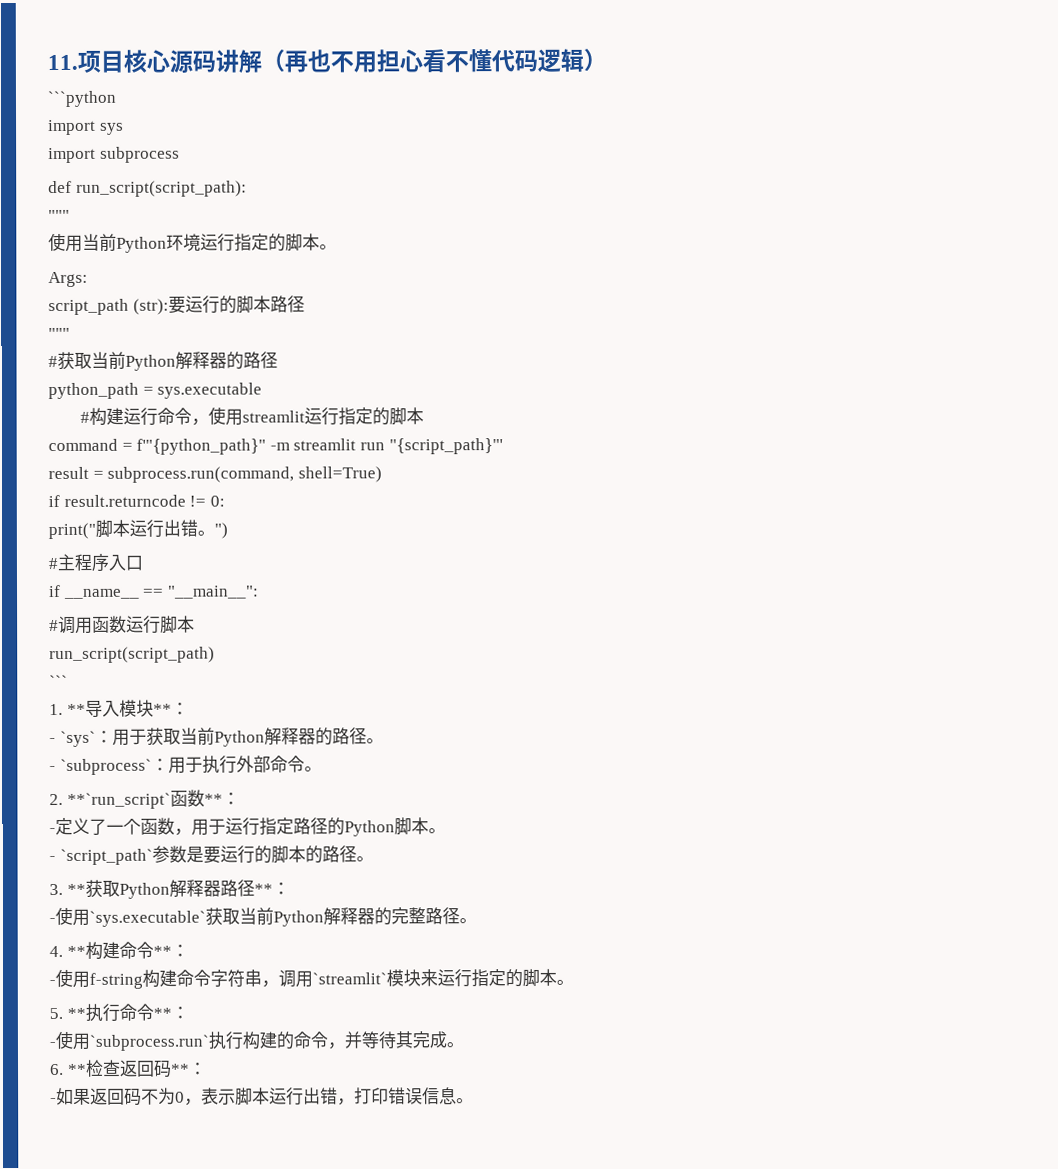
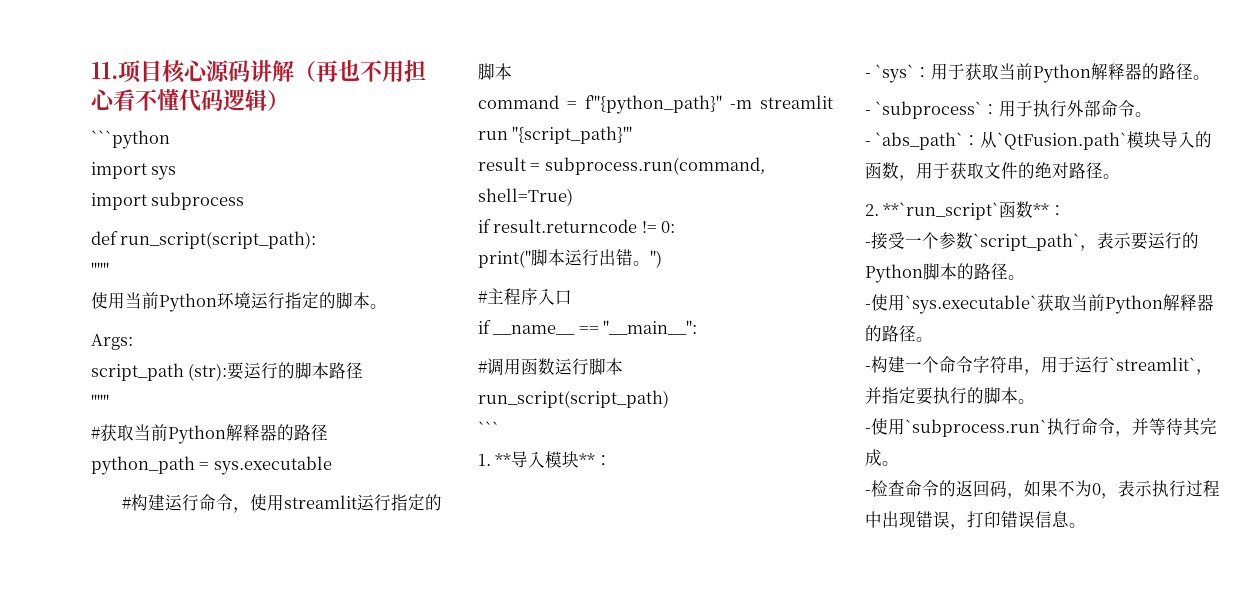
+ - `abs_path`：从`QtFusion.path`模块导入的函数，用于获取文件的绝对路径。
- -定义了一个函数，用于运行指定路径的Python脚本。
- - `script_path`参数是要运行的脚本的路径。
+ -接受一个参数`script_path`，表示要运行的Python脚本的路径。
- 3. **获取Python解释器路径**：
- -使用`sys.executable`获取当前Python解释器的完整路径。
- 4. **构建命令**：
- -使用f-string构建命令字符串，调用`streamlit`模块来运行指定的脚本。
- 5. **执行命令**：
+ -使用`sys.executable`获取当前Python解释器的路径。
+ -构建一个命令字符串，用于运行`streamlit`，并指定要执行的脚本。
- -使用`subprocess.run`执行构建的命令，并等待其完成。
+ -使用`subprocess.run`执行命令，并等待其完成。
- 6. **检查返回码**：
- -如果返回码不为0，表示脚本运行出错，打印错误信息。
+ -检查命令的返回码，如果不为0，表示执行过程中出现错误，打印错误信息。

